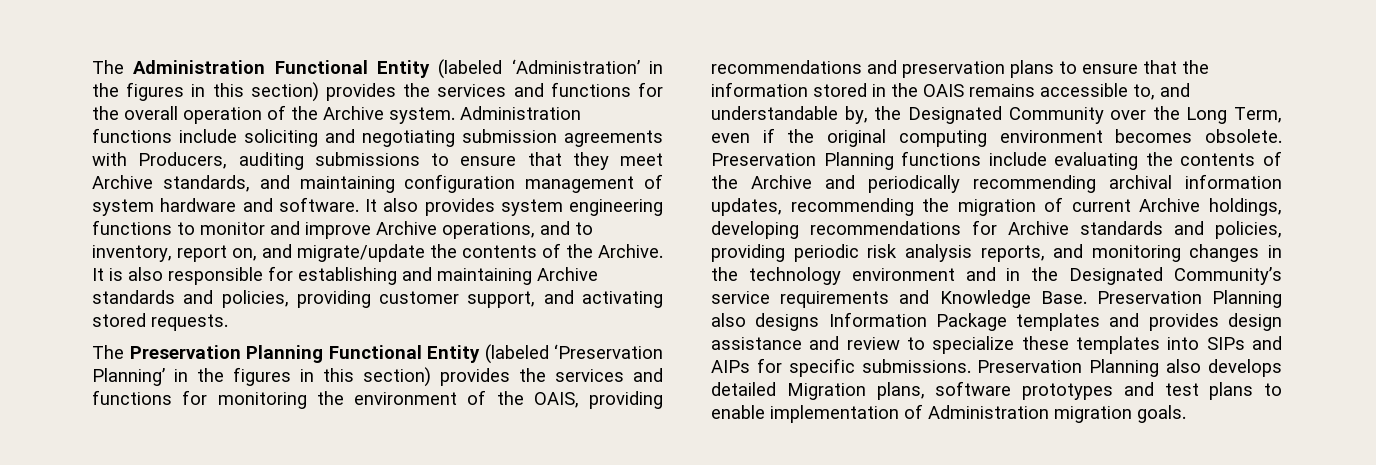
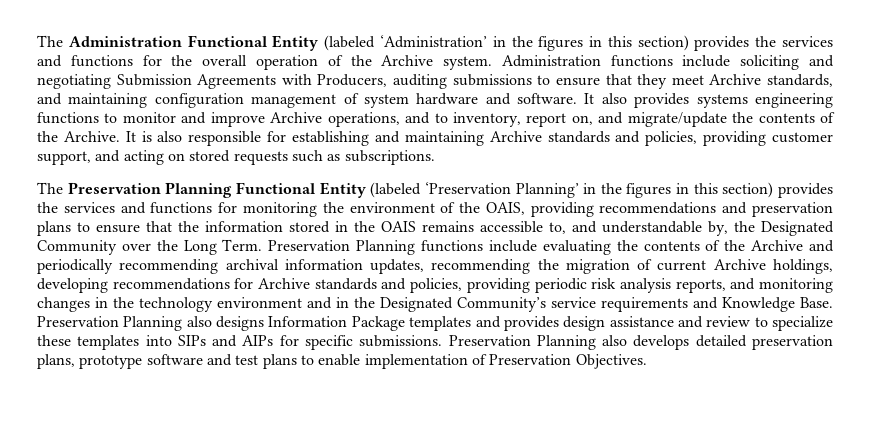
- Administration functions include soliciting and negotiating submission agreements with Producers, auditing submissions to ensure that they meet Archive standards, and maintaining configuration management of system hardware and software.
+ Administration functions include soliciting and negotiating Submission Agreements with Producers, auditing submissions to ensure that they meet Archive standards, and maintaining configuration management of system hardware and software.
- It also provides system engineering functions to monitor and improve Archive operations, and to inventory, report on, and migrate/update the contents of the Archive.
+ It also provides systems engineering functions to monitor and improve Archive operations, and to inventory, report on, and migrate/update the contents of the Archive.
- It is also responsible for establishing and maintaining Archive standards and policies, providing customer support, and activating stored requests.
+ It is also responsible for establishing and maintaining Archive standards and policies, providing customer support, and acting on stored requests such as subscriptions.
- The Preservation Planning Functional Entity (labeled ‘Preservation Planning’ in the figures in this section) provides the services and functions for monitoring the environment of the OAIS, providing recommendations and preservation plans to ensure that the information stored in the OAIS remains accessible to, and understandable by, the Designated Community over the Long Term, even if the original computing environment becomes obsolete.
+ The Preservation Planning Functional Entity (labeled ‘Preservation Planning’ in the figures in this section) provides the services and functions for monitoring the environment of the OAIS, providing recommendations and preservation plans to ensure that the information stored in the OAIS remains accessible to, and understandable by, the Designated Community over the Long Term.
- Preservation Planning also develops detailed Migration plans, software prototypes and test plans to enable implementation of Administration migration goals.
+ Preservation Planning also develops detailed preservation plans, prototype software and test plans to enable implementation of Preservation Objectives.

